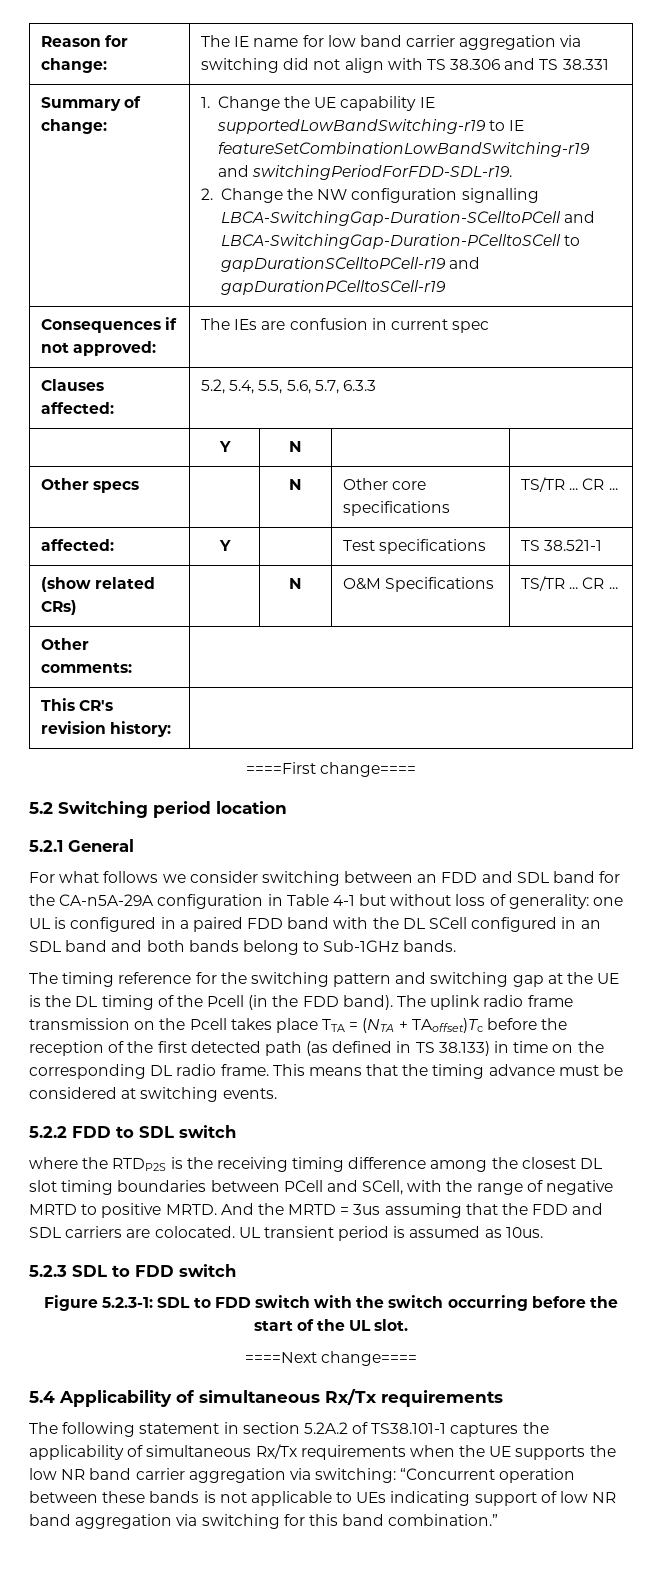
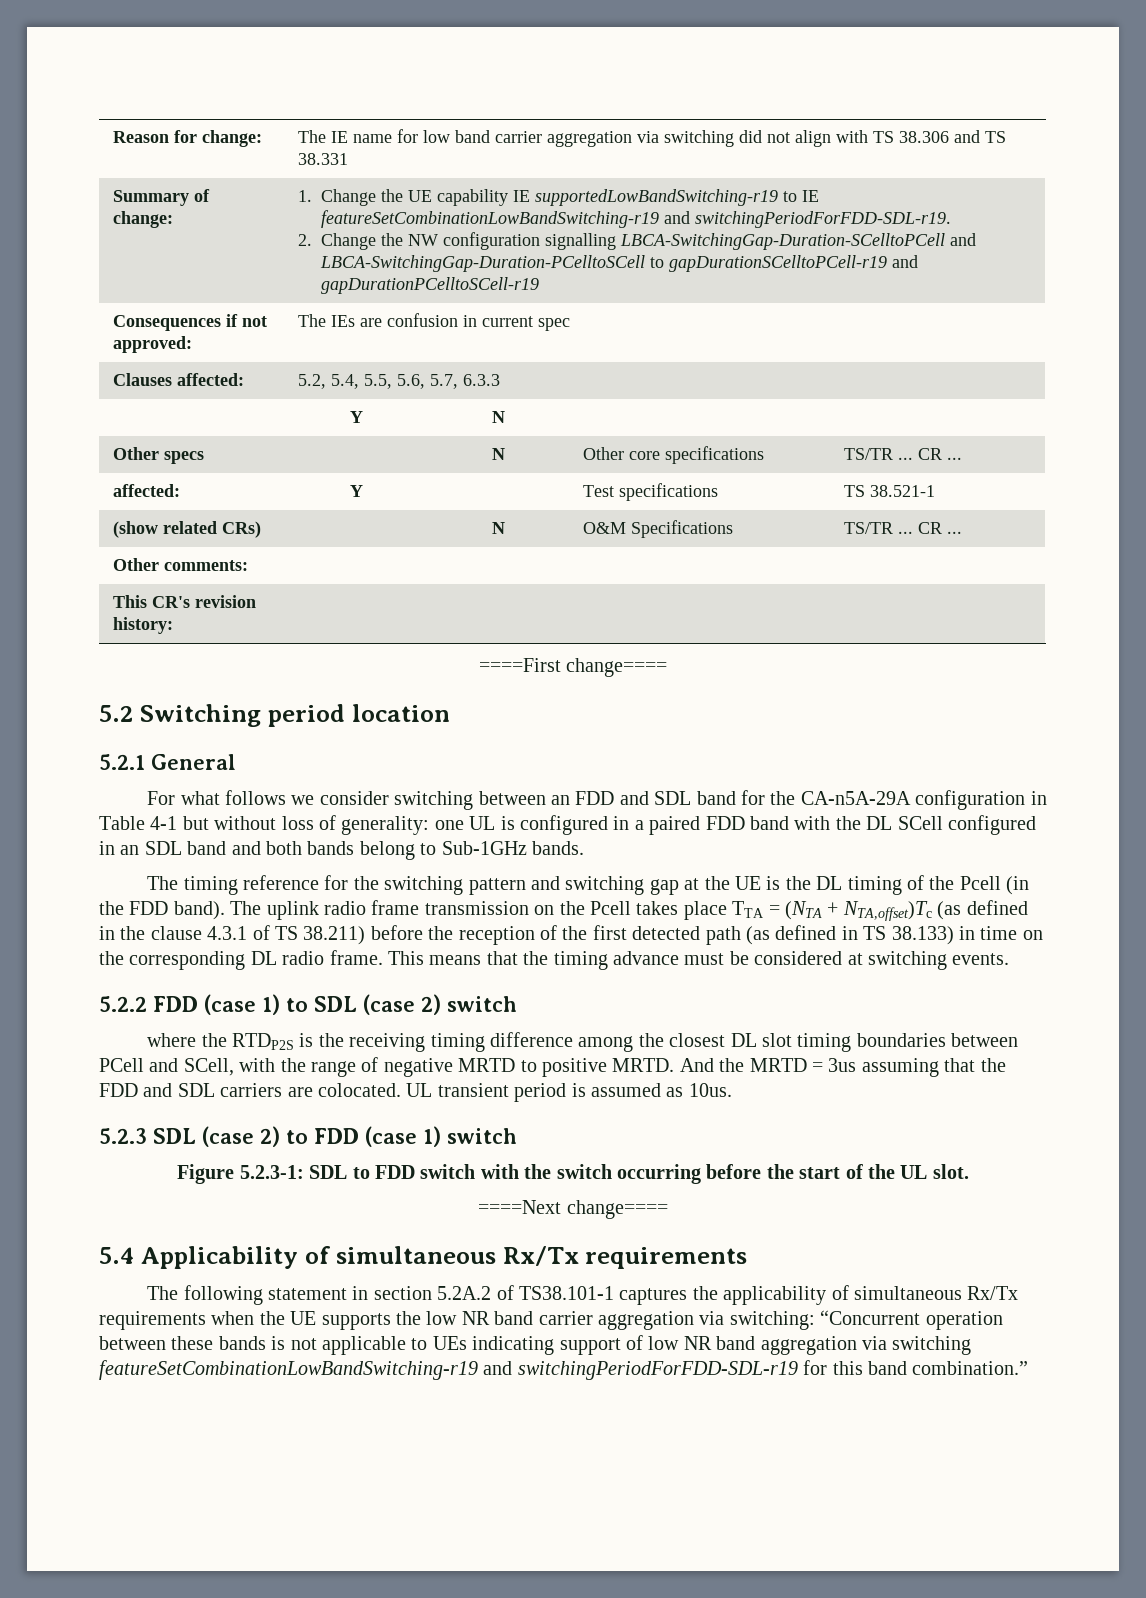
- The uplink radio frame transmission on the Pcell takes place TTA = (NTA + TAoffset)Tc before the reception of the first detected path (as defined in TS 38.133) in time on the corresponding DL radio frame.
+ The uplink radio frame transmission on the Pcell takes place TTA = (NTA + NTA,offset)Tc (as defined in the clause 4.3.1 of TS 38.211) before the reception of the first detected path (as defined in TS 38.133) in time on the corresponding DL radio frame.
- 5.2.2 FDD to SDL switch
+ 5.2.2 FDD (case 1) to SDL (case 2) switch
- 5.2.3 SDL to FDD switch
+ 5.2.3 SDL (case 2) to FDD (case 1) switch
- The following statement in section 5.2A.2 of TS38.101-1 captures the applicability of simultaneous Rx/Tx requirements when the UE supports the low NR band carrier aggregation via switching: “Concurrent operation between these bands is not applicable to UEs indicating support of low NR band aggregation via switching for this band combination.”
+ The following statement in section 5.2A.2 of TS38.101-1 captures the applicability of simultaneous Rx/Tx requirements when the UE supports the low NR band carrier aggregation via switching: “Concurrent operation between these bands is not applicable to UEs indicating support of low NR band aggregation via switching featureSetCombinationLowBandSwitching-r19 and switchingPeriodForFDD-SDL-r19 for this band combination.”

